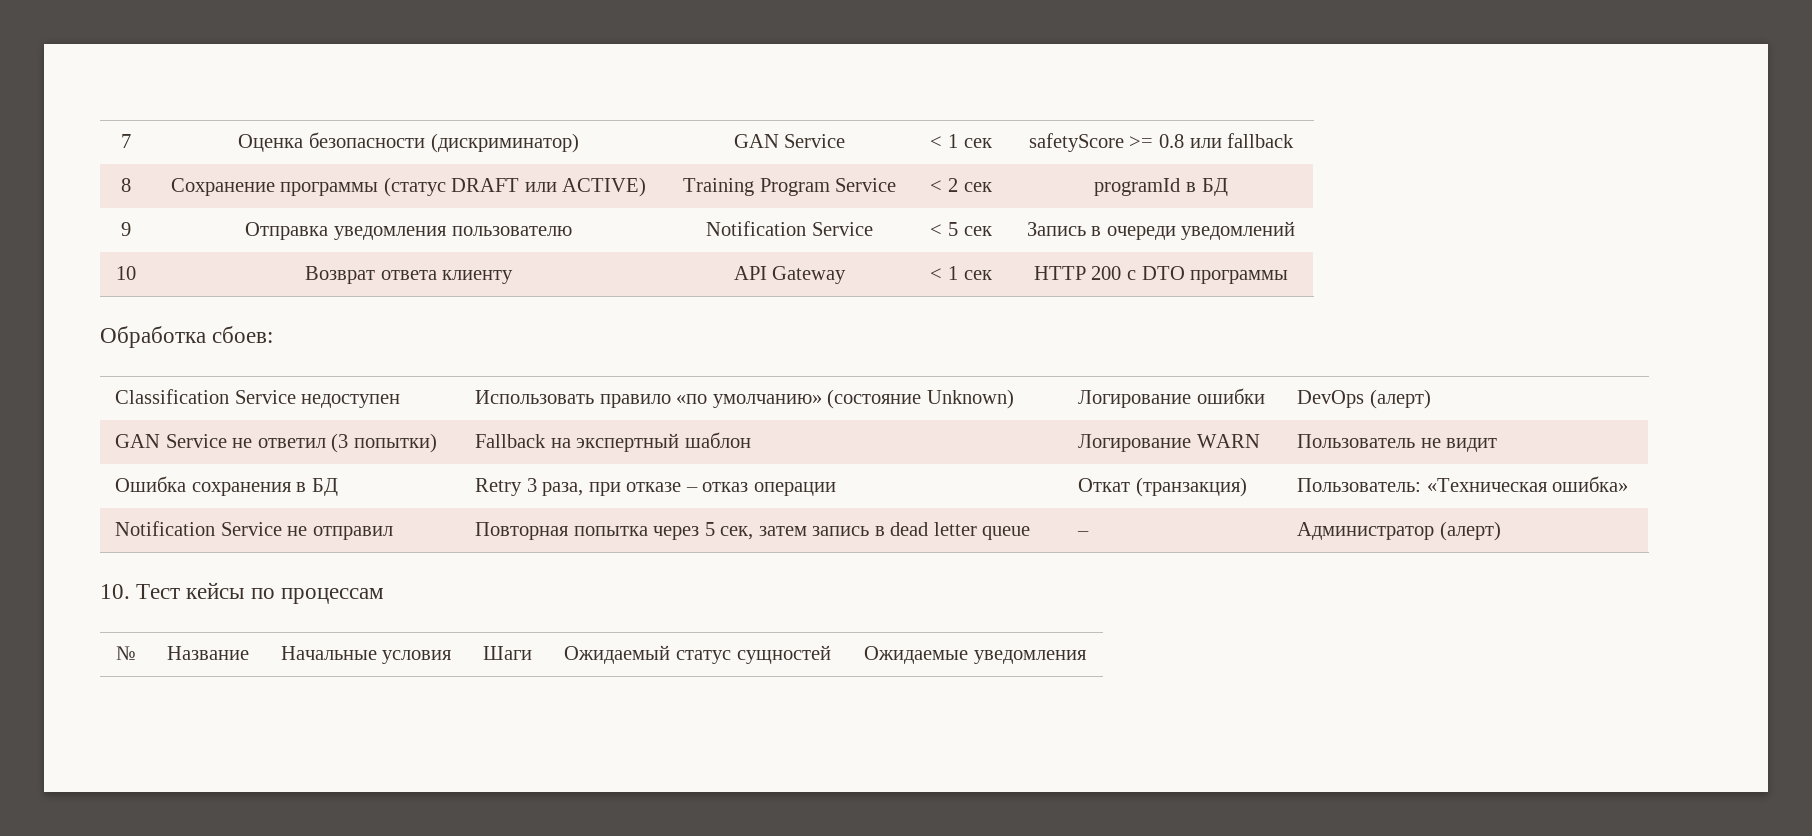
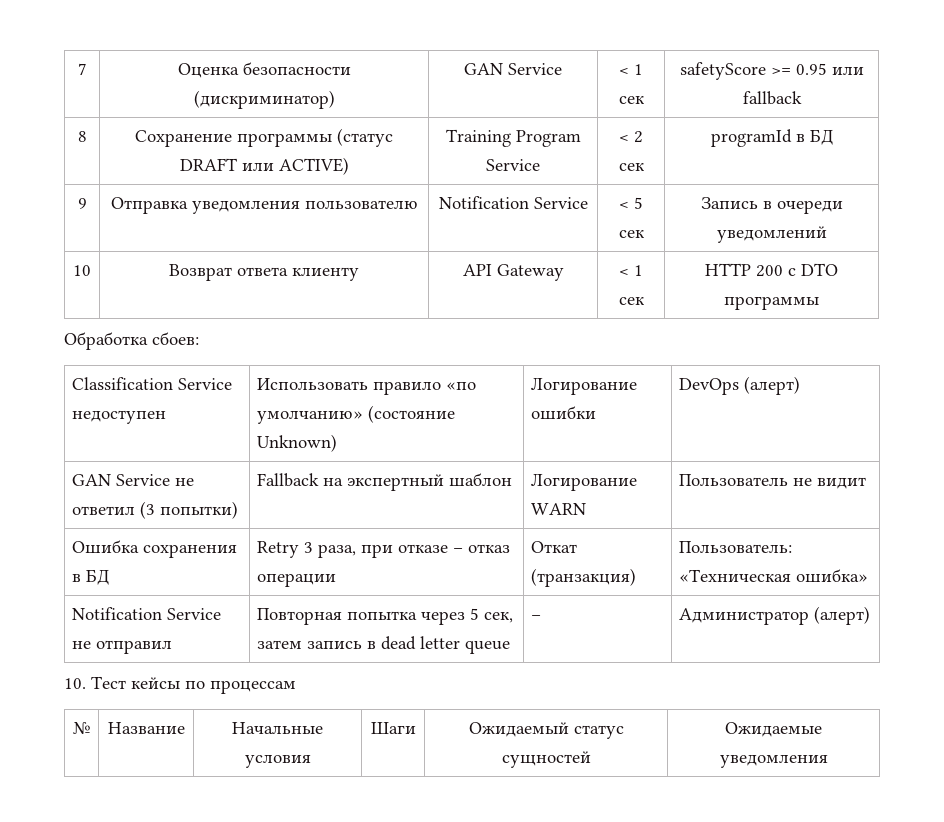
- 7 | Оценка безопасности (дискриминатор) | GAN Service | < 1 сек | safetyScore >= 0.8 или fallback
+ 7 | Оценка безопасности (дискриминатор) | GAN Service | < 1 сек | safetyScore >= 0.95 или fallback

